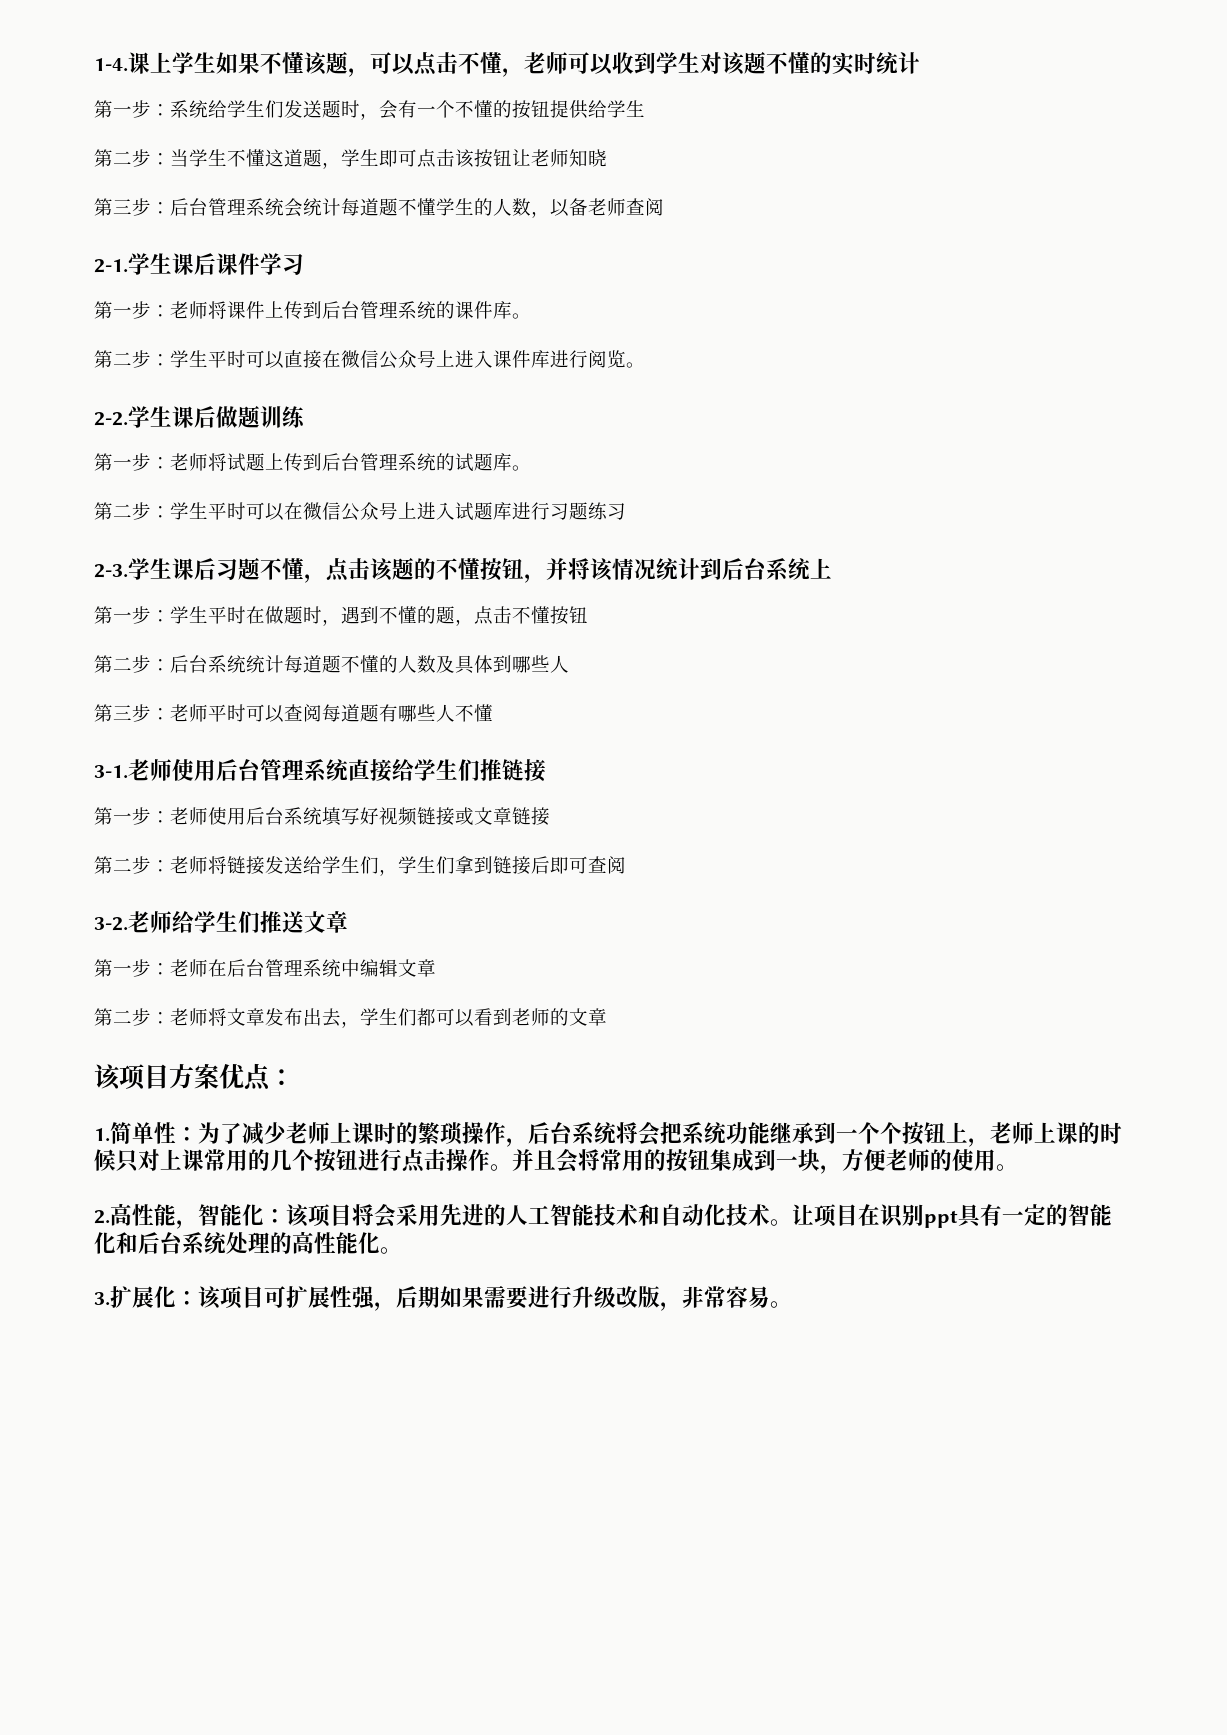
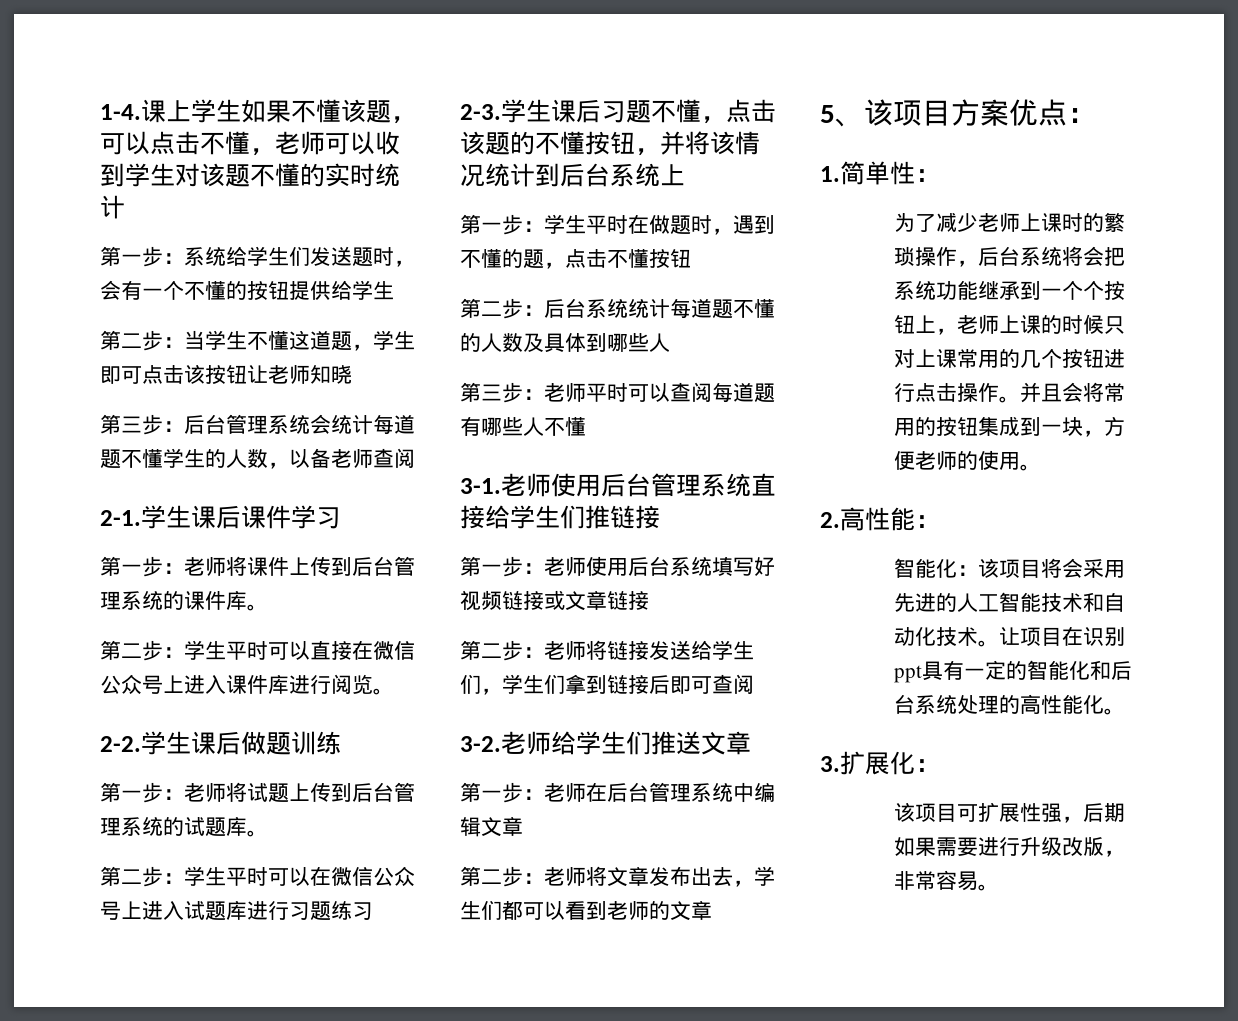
- 该项目方案优点：
+ 5、该项目方案优点：
- 1.简单性：为了减少老师上课时的繁琐操作，后台系统将会把系统功能继承到一个个按钮上，老师上课的时候只对上课常用的几个按钮进行点击操作。
+ 1.简单性：
+ 为了减少老师上课时的繁琐操作，后台系统将会把系统功能继承到一个个按钮上，老师上课的时候只对上课常用的几个按钮进行点击操作。
- 2.高性能，智能化：该项目将会采用先进的人工智能技术和自动化技术。
+ 2.高性能：
+ 智能化：该项目将会采用先进的人工智能技术和自动化技术。
- 3.扩展化：该项目可扩展性强，后期如果需要进行升级改版，非常容易。
+ 3.扩展化：
+ 该项目可扩展性强，后期如果需要进行升级改版，非常容易。

